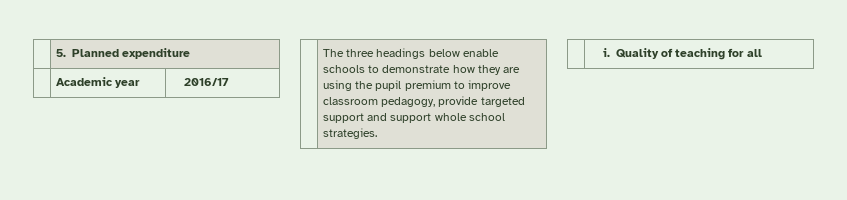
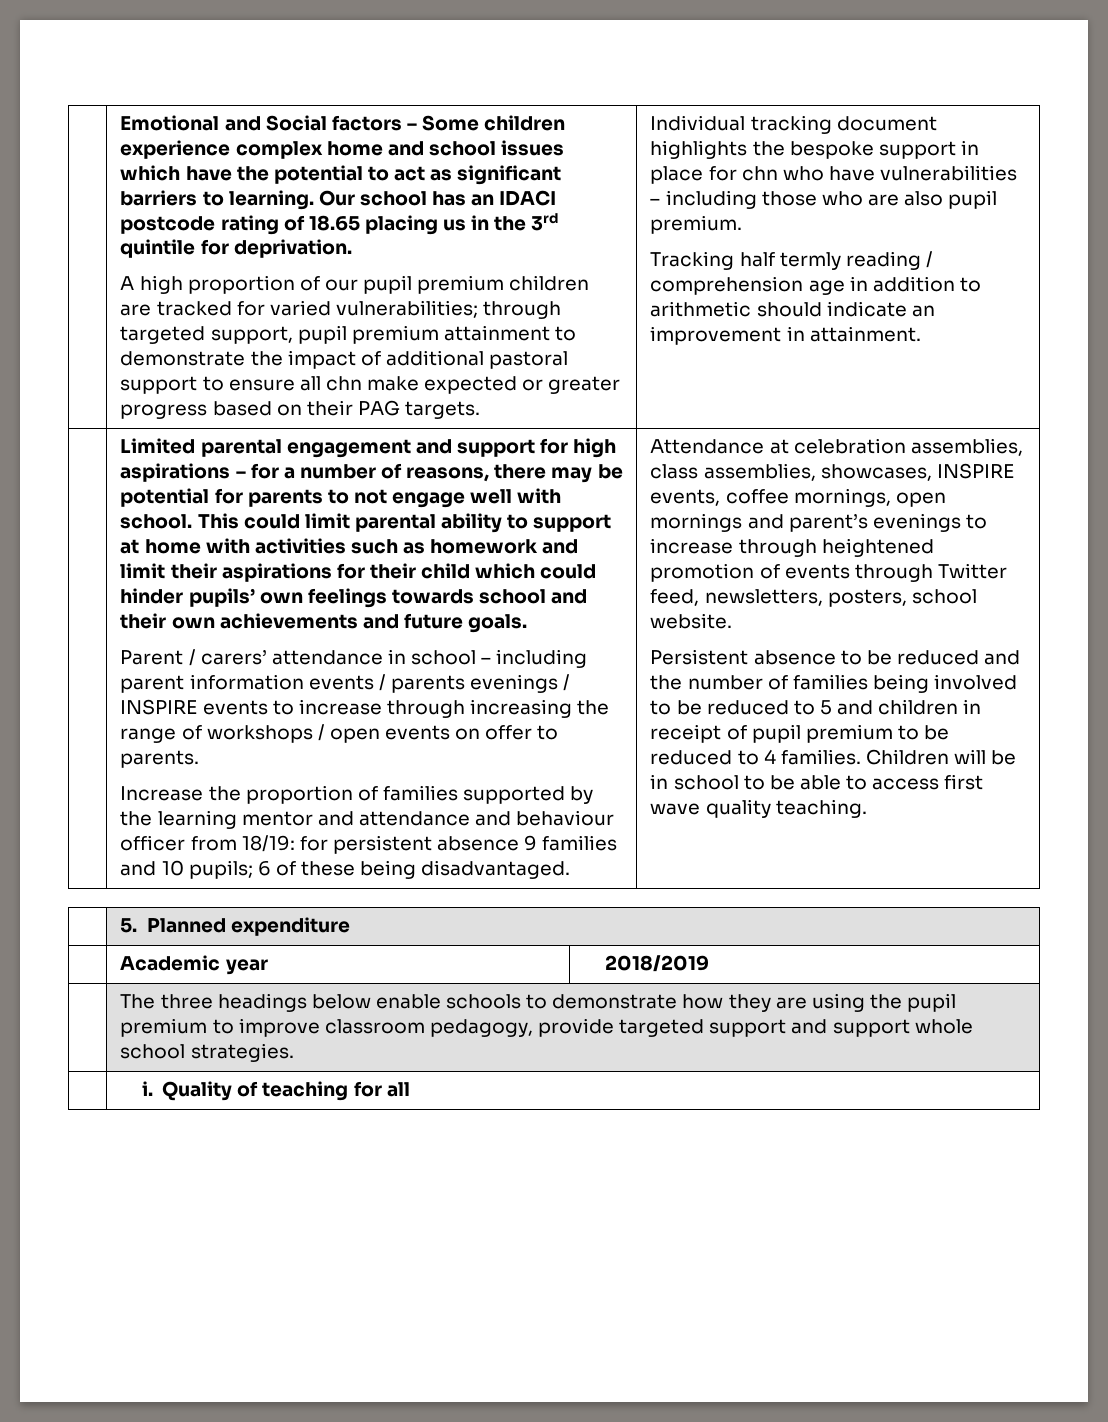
+ Emotional and Social factors – Some children experience complex home and school issues which have the potential to act as significant barriers to learning. Our school has an IDACI postcode rating of 18.65 placing us in the 3rd quintile for deprivation.
+ A high proportion of our pupil premium children are tracked for varied vulnerabilities; through targeted support, pupil premium attainment to demonstrate the impact of additional pastoral support to ensure all chn make expected or greater progress based on their PAG targets. | Individual tracking document highlights the bespoke support in place for chn who have vulnerabilities – including those who are also pupil premium.
+ Tracking half termly reading / comprehension age in addition to arithmetic should indicate an improvement in attainment.
+ | Limited parental engagement and support for high aspirations – for a number of reasons, there may be potential for parents to not engage well with school. This could limit parental ability to support at home with activities such as homework and limit their aspirations for their child which could hinder pupils’ own feelings towards school and their own achievements and future goals.
+ Parent / carers’ attendance in school – including parent information events / parents evenings / INSPIRE events to increase through increasing the range of workshops / open events on offer to parents.
+ Increase the proportion of families supported by the learning mentor and attendance and behaviour officer from 18/19: for persistent absence 9 families and 10 pupils; 6 of these being disadvantaged. | Attendance at celebration assemblies, class assemblies, showcases, INSPIRE events, coffee mornings, open mornings and parent’s evenings to increase through heightened promotion of events through Twitter feed, newsletters, posters, school website.
+ Persistent absence to be reduced and the number of families being involved to be reduced to 5 and children in receipt of pupil premium to be reduced to 4 families. Children will be in school to be able to access first wave quality teaching.
- | Academic year | 2016/17
+ | Academic year | 2018/2019

